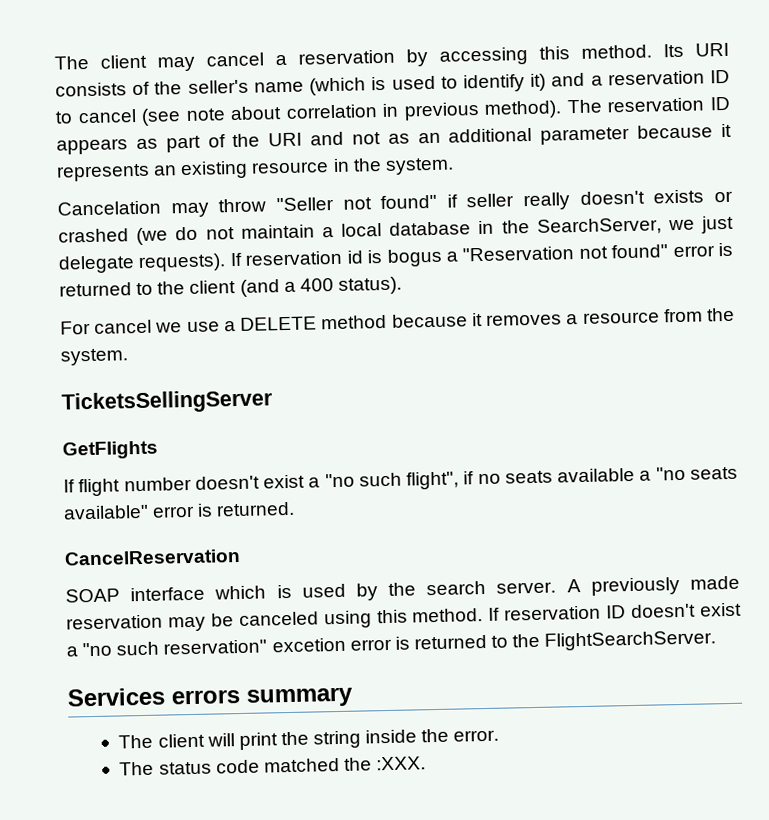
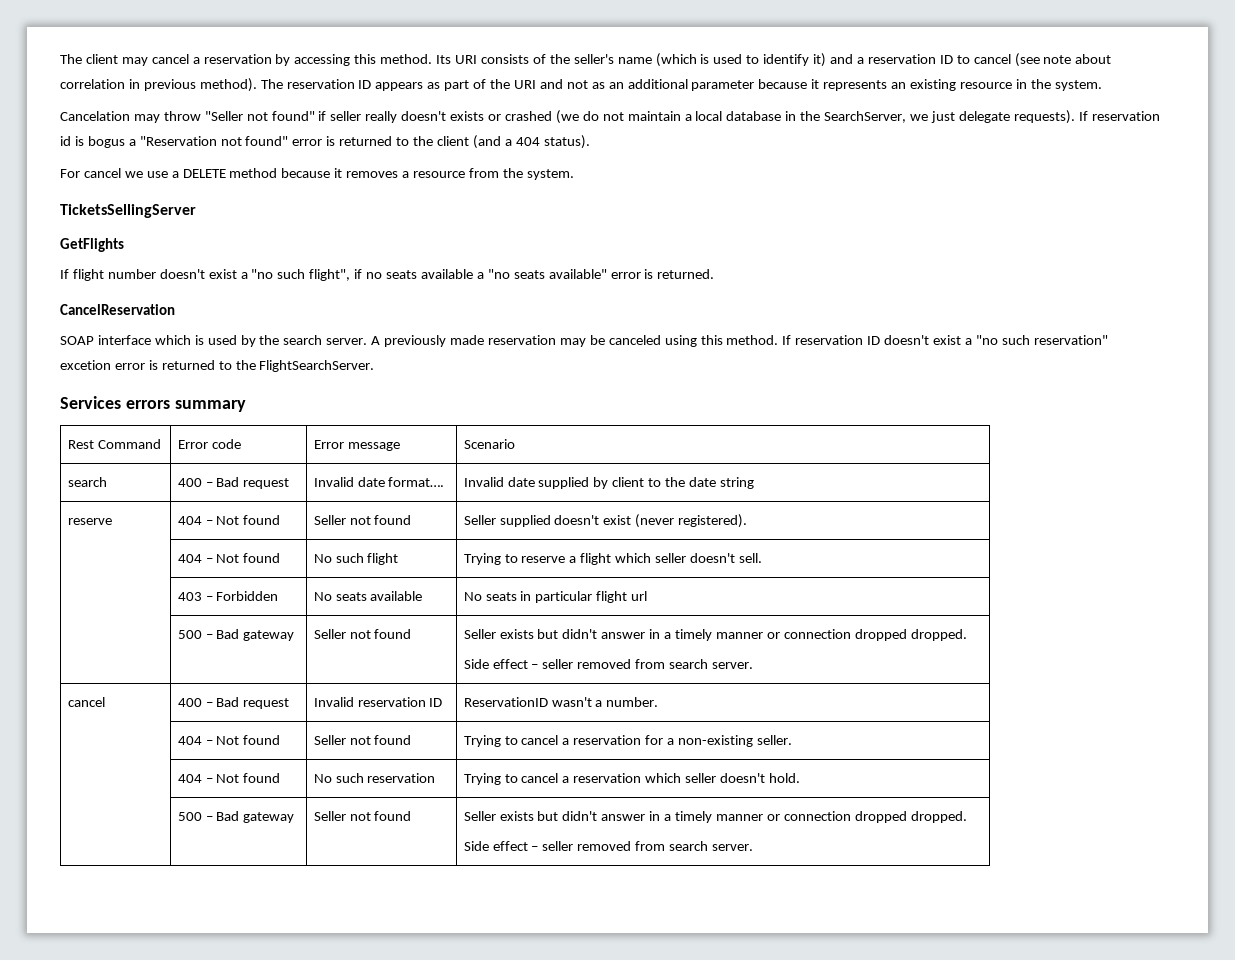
- If reservation id is bogus a "Reservation not found" error is returned to the client (and a 400 status).
+ If reservation id is bogus a "Reservation not found" error is returned to the client (and a 404 status).
- The client will print the string inside the error.
- The status code matched the :XXX.
+ Rest Command | Error code | Error message | Scenario
+ search | 400 – Bad request | Invalid date format…. | Invalid date supplied by client to the date string
+ reserve | 404 – Not found | Seller not found | Seller supplied doesn't exist (never registered).
+ | 404 – Not found | No such flight | Trying to reserve a flight which seller doesn't sell.
+ | 403 – Forbidden | No seats available | No seats in particular flight url
+ | 500 – Bad gateway | Seller not found | Seller exists but didn't answer in a timely manner or connection dropped dropped.
+ Side effect – seller removed from search server.
+ cancel | 400 – Bad request | Invalid reservation ID | ReservationID wasn't a number.
+ | 404 – Not found | Seller not found | Trying to cancel a reservation for a non-existing seller.
+ | 404 – Not found | No such reservation | Trying to cancel a reservation which seller doesn't hold.
+ | 500 – Bad gateway | Seller not found | Seller exists but didn't answer in a timely manner or connection dropped dropped.
+ Side effect – seller removed from search server.

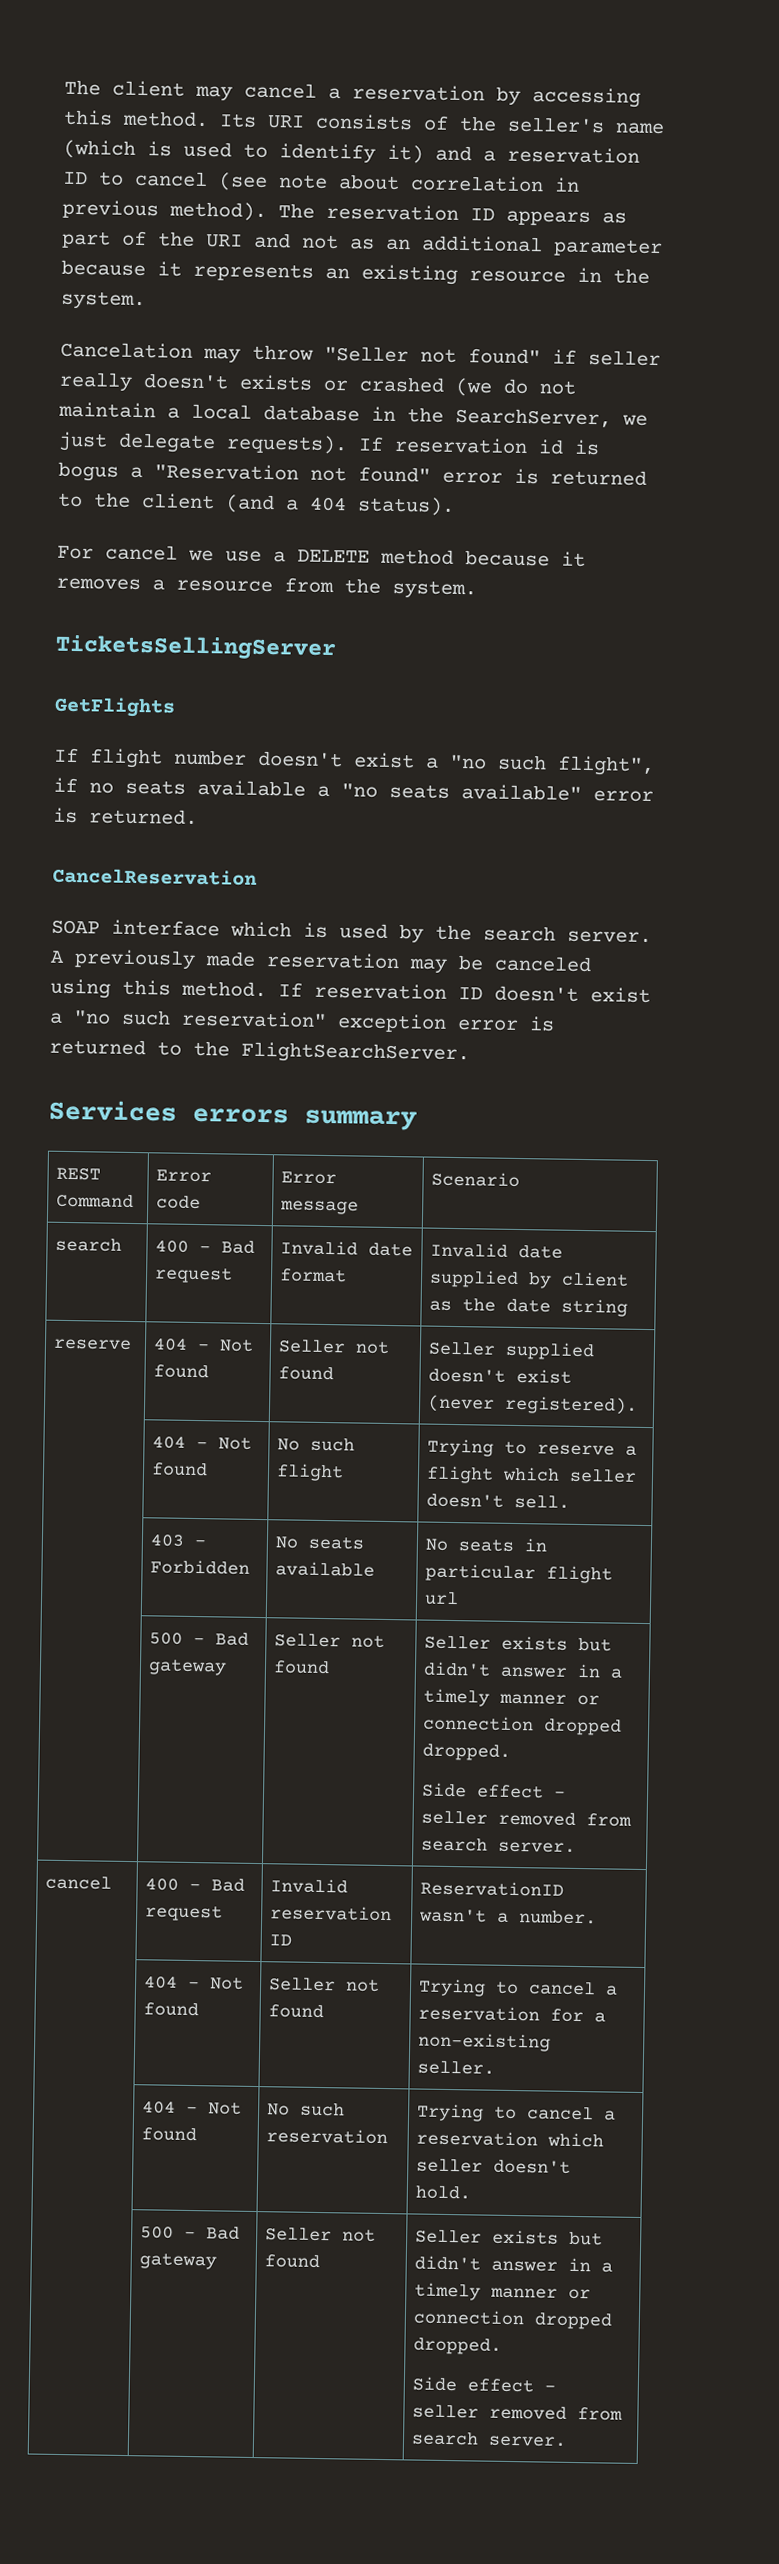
- If reservation ID doesn't exist a "no such reservation" excetion error is returned to the FlightSearchServer.
+ If reservation ID doesn't exist a "no such reservation" exception error is returned to the FlightSearchServer.
- Rest Command | Error code | Error message | Scenario
+ REST Command | Error code | Error message | Scenario
- search | 400 – Bad request | Invalid date format…. | Invalid date supplied by client to the date string
+ search | 400 – Bad request | Invalid date format | Invalid date supplied by client as the date string

